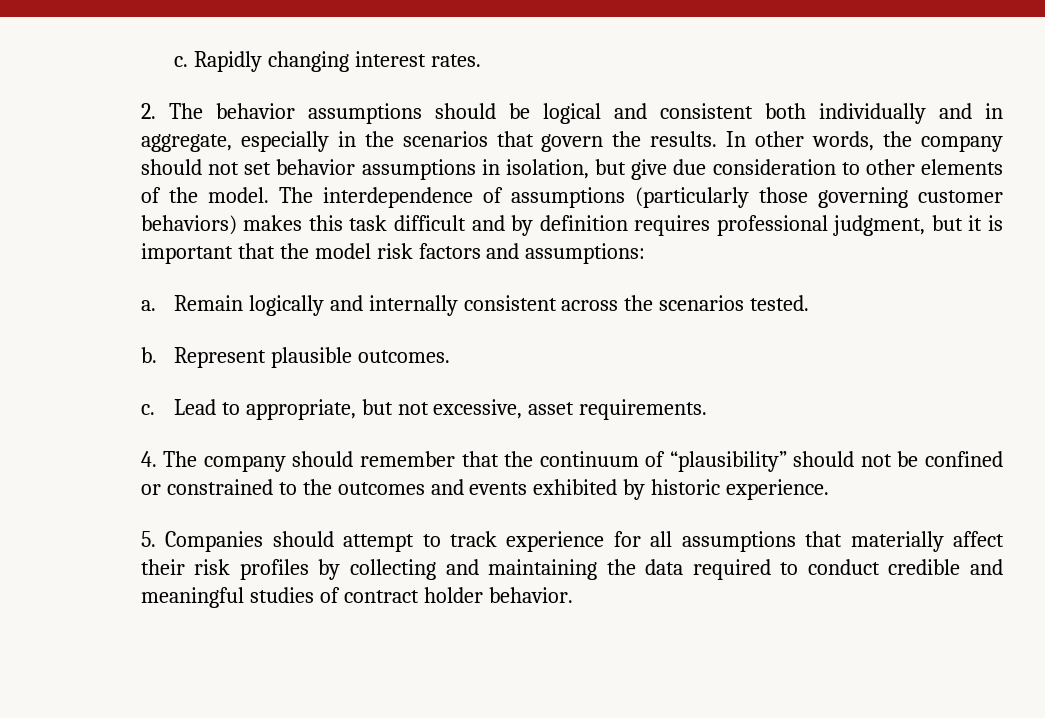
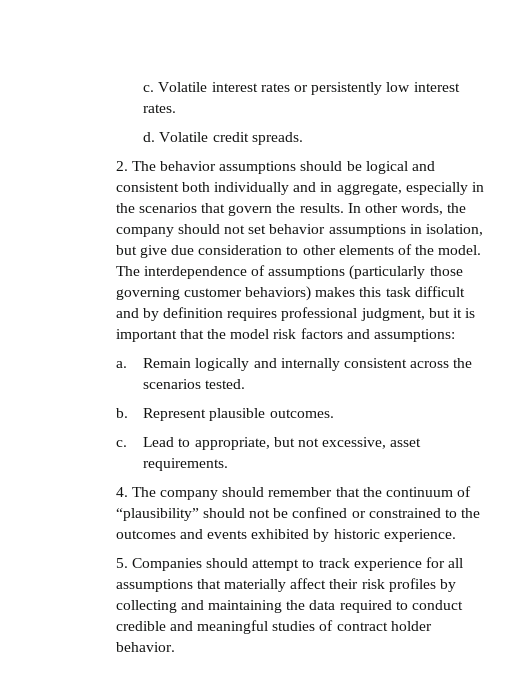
- c. Rapidly changing interest rates.
+ c. Volatile interest rates or persistently low interest rates.
+ d. Volatile credit spreads.

